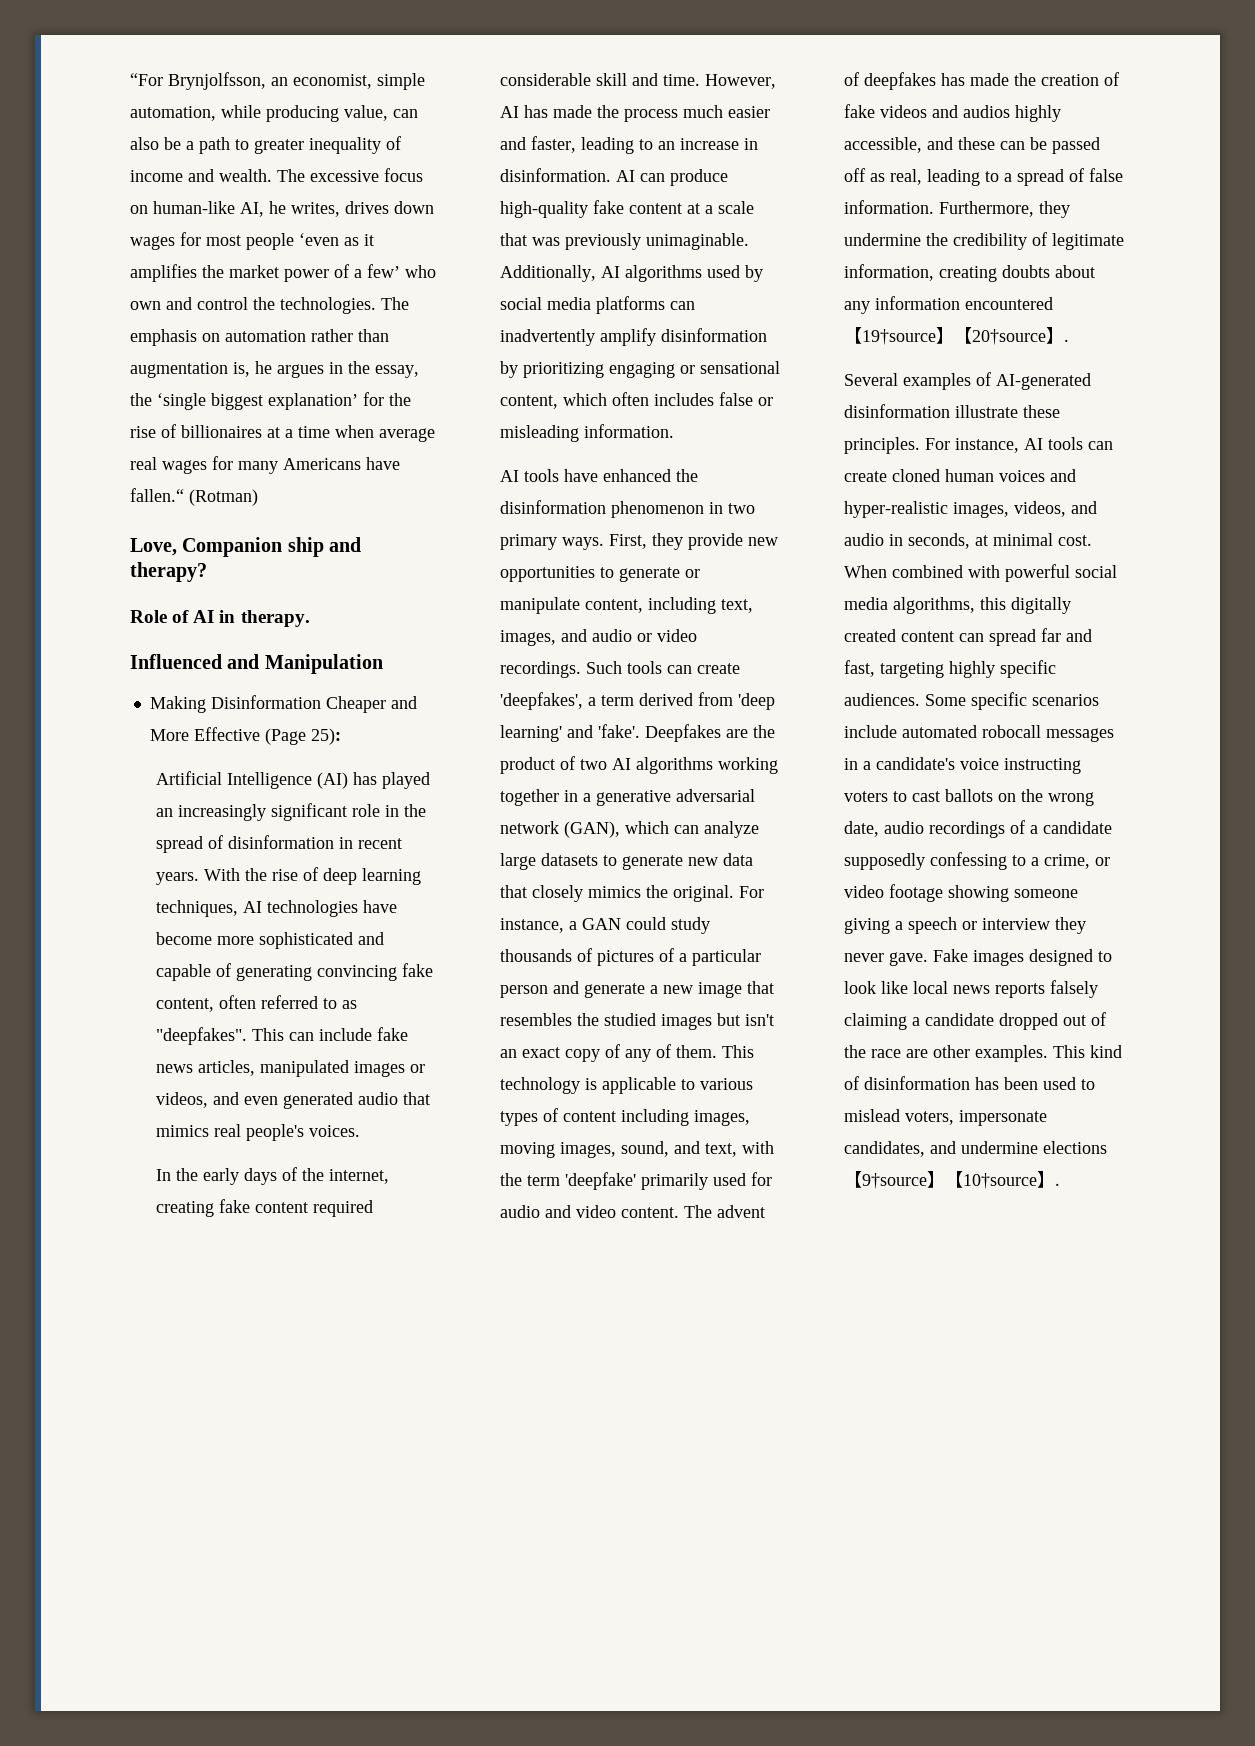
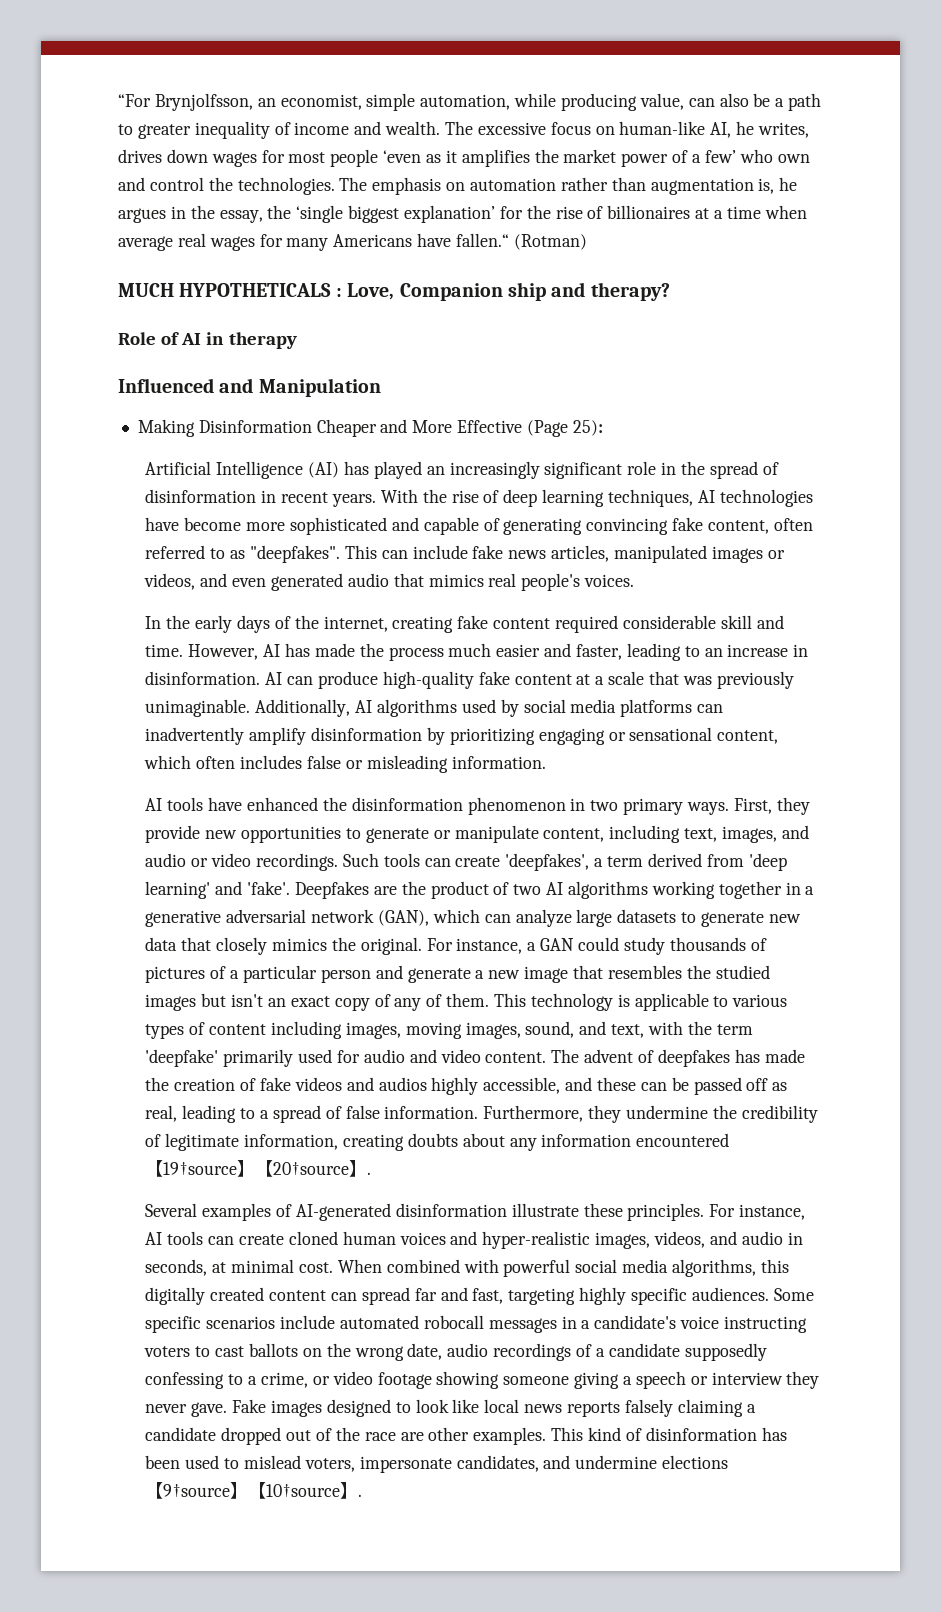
- Love, Companion ship and therapy?
+ MUCH HYPOTHETICALS : Love, Companion ship and therapy?
- Role of AI in therapy.
+ Role of AI in therapy

